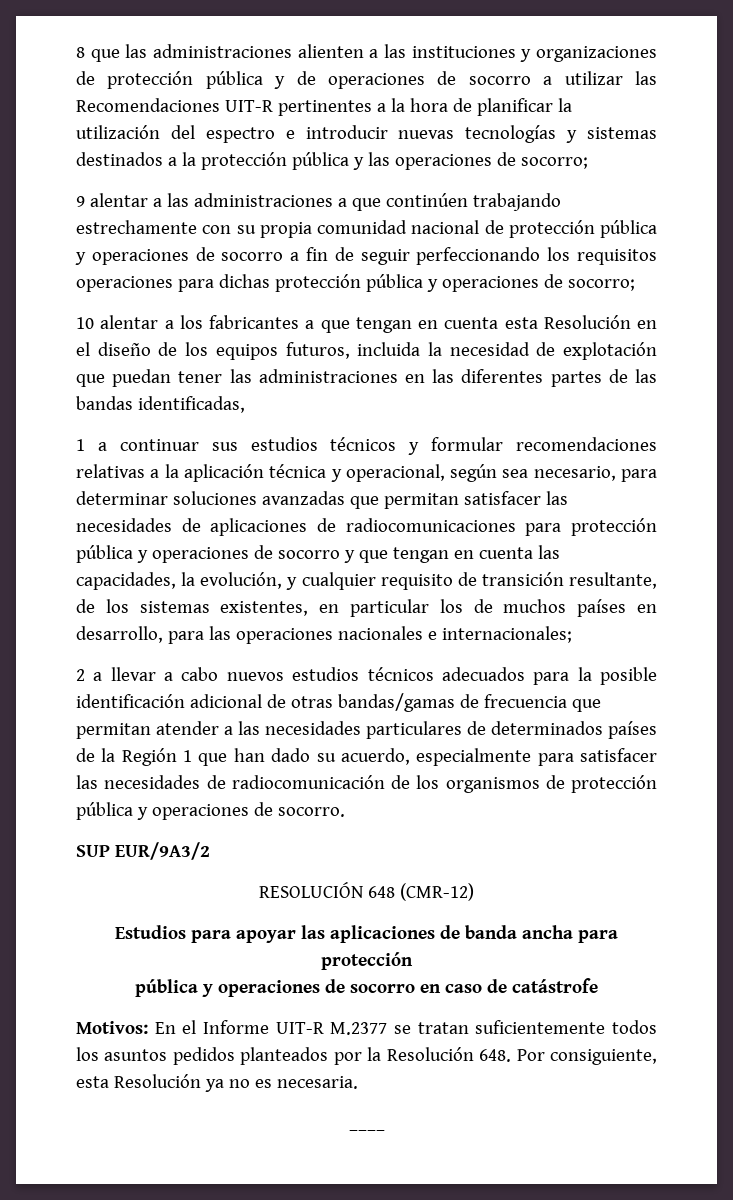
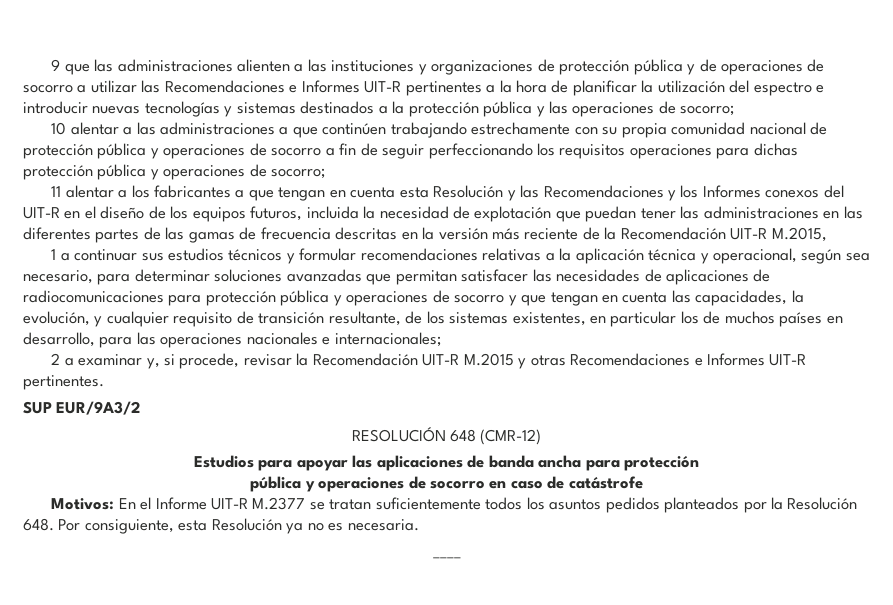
- 8 que las administraciones alienten a las instituciones y organizaciones de protección pública y de operaciones de socorro a utilizar las Recomendaciones UIT-R pertinentes a la hora de planificar la utilización del espectro e introducir nuevas tecnologías y sistemas destinados a la protección pública y las operaciones de socorro;
+ 9 que las administraciones alienten a las instituciones y organizaciones de protección pública y de operaciones de socorro a utilizar las Recomendaciones e Informes UIT-R pertinentes a la hora de planificar la utilización del espectro e introducir nuevas tecnologías y sistemas destinados a la protección pública y las operaciones de socorro;
- 9 alentar a las administraciones a que continúen trabajando estrechamente con su propia comunidad nacional de protección pública y operaciones de socorro a fin de seguir perfeccionando los requisitos operaciones para dichas protección pública y operaciones de socorro;
+ 10 alentar a las administraciones a que continúen trabajando estrechamente con su propia comunidad nacional de protección pública y operaciones de socorro a fin de seguir perfeccionando los requisitos operaciones para dichas protección pública y operaciones de socorro;
- 10 alentar a los fabricantes a que tengan en cuenta esta Resolución en el diseño de los equipos futuros, incluida la necesidad de explotación que puedan tener las administraciones en las diferentes partes de las bandas identificadas,
+ 11 alentar a los fabricantes a que tengan en cuenta esta Resolución y las Recomendaciones y los Informes conexos del UIT-R en el diseño de los equipos futuros, incluida la necesidad de explotación que puedan tener las administraciones en las diferentes partes de las gamas de frecuencia descritas en la versión más reciente de la Recomendación UIT-R M.2015,
- 2 a llevar a cabo nuevos estudios técnicos adecuados para la posible identificación adicional de otras bandas/gamas de frecuencia que permitan atender a las necesidades particulares de determinados países de la Región 1 que han dado su acuerdo, especialmente para satisfacer las necesidades de radiocomunicación de los organismos de protección pública y operaciones de socorro.
+ 2 a examinar y, si procede, revisar la Recomendación UIT-R M.2015 y otras Recomendaciones e Informes UIT-R pertinentes.

